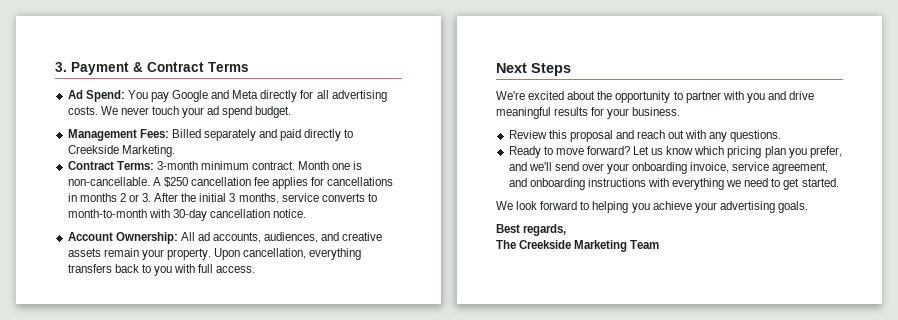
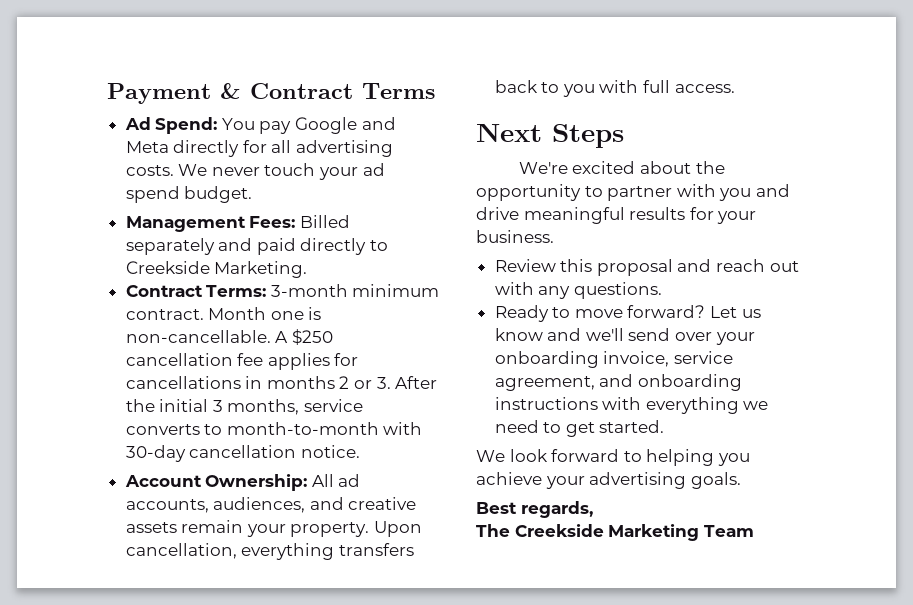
- 3. Payment & Contract Terms
+ Payment & Contract Terms
- Let us know which pricing plan you prefer, and we'll send over your onboarding invoice, service agreement, and onboarding instructions with everything we need to get started.
+ Let us know and we'll send over your onboarding invoice, service agreement, and onboarding instructions with everything we need to get started.

